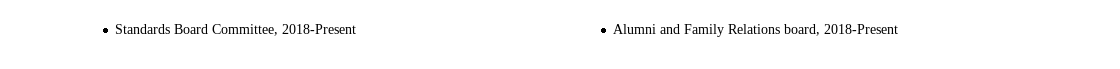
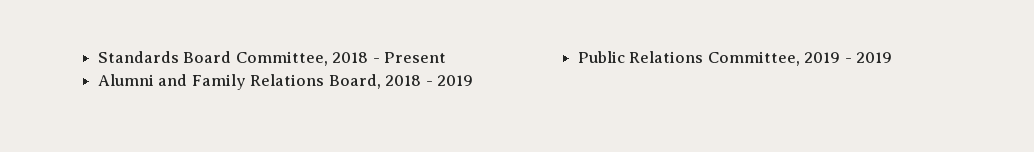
- Standards Board Committee, 2018-Present
+ Standards Board Committee, 2018 - Present
- Alumni and Family Relations board, 2018-Present
+ Alumni and Family Relations Board, 2018 - 2019
+ Public Relations Committee, 2019 - 2019

